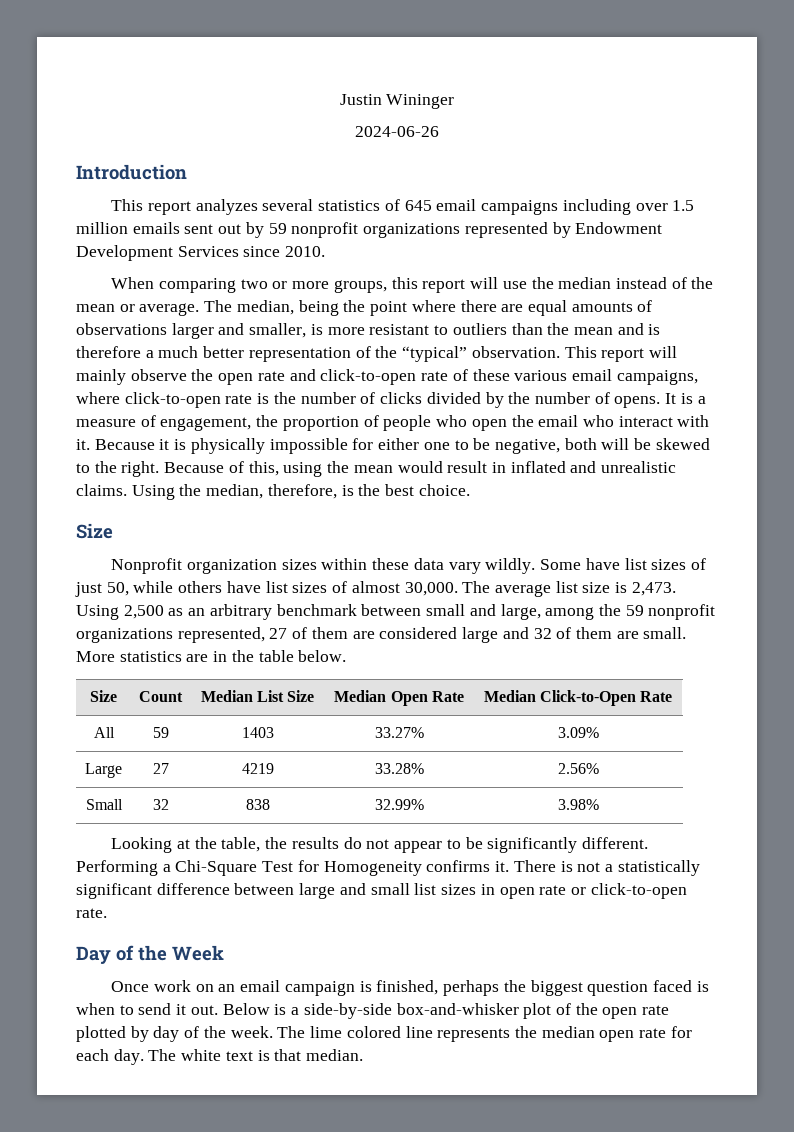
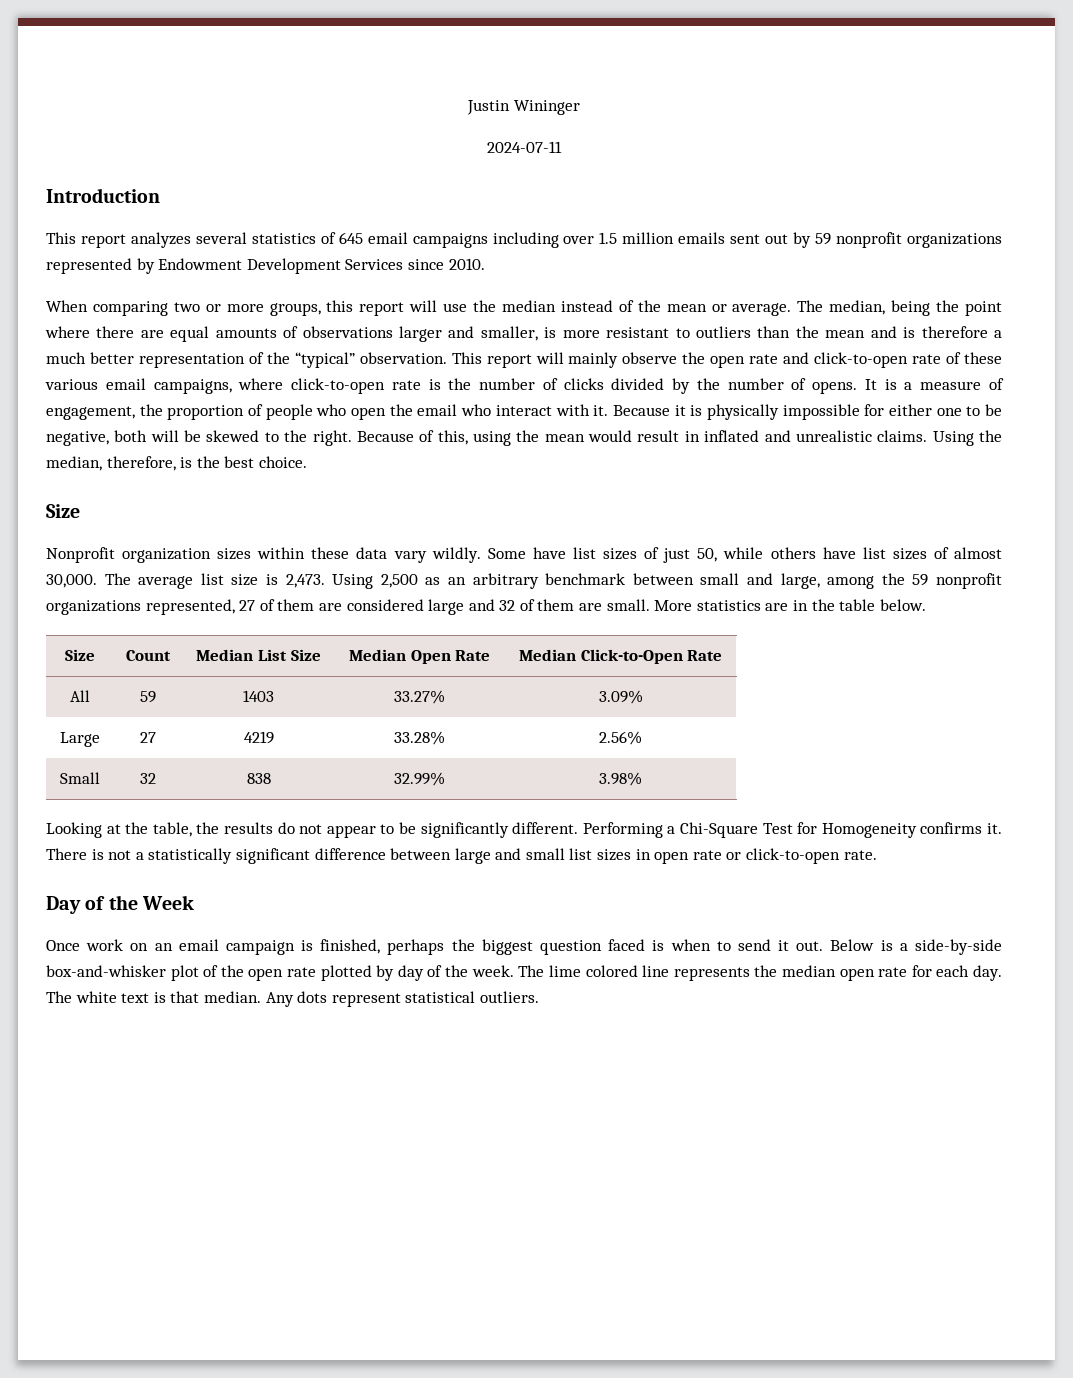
- 2024-06-26
+ 2024-07-11
+ Any dots represent statistical outliers.

